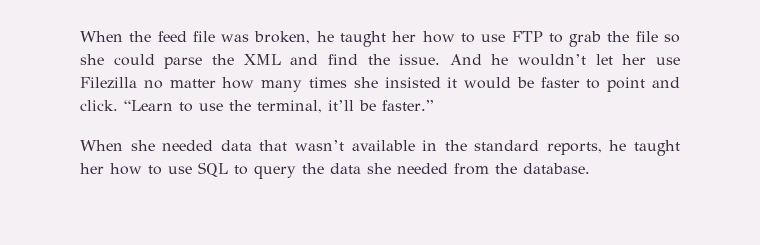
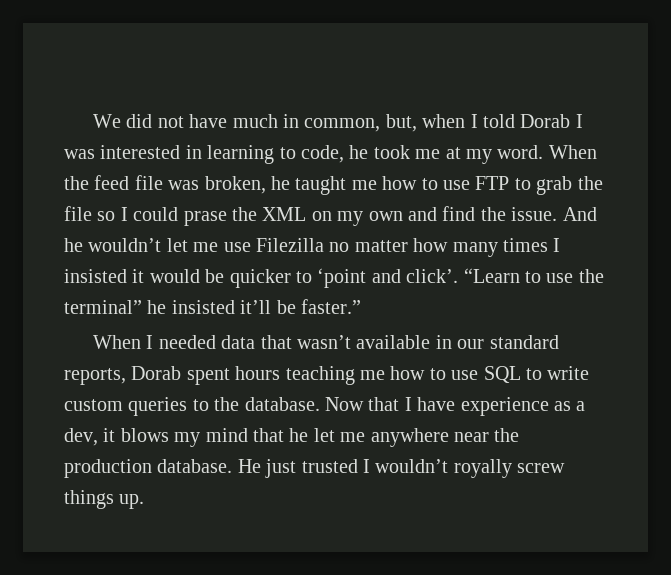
+ We did not have much in common, but, when I told Dorab I was interested in learning to code, he took me at my word.
- When the feed file was broken, he taught her how to use FTP to grab the file so she could parse the XML and find the issue.
+ When the feed file was broken, he taught me how to use FTP to grab the file so I could prase the XML on my own and find the issue.
- And he wouldn’t let her use Filezilla no matter how many times she insisted it would be faster to point and click.
+ And he wouldn’t let me use Filezilla no matter how many times I insisted it would be quicker to ‘point and click’.
- “Learn to use the terminal, it’ll be faster.”
+ “Learn to use the terminal” he insisted it’ll be faster.”
- When she needed data that wasn’t available in the standard reports, he taught her how to use SQL to query the data she needed from the database.
+ When I needed data that wasn’t available in our standard reports, Dorab spent hours teaching me how to use SQL to write custom queries to the database. Now that I have experience as a dev, it blows my mind that he let me anywhere near the production database. He just trusted I wouldn’t royally screw things up.

